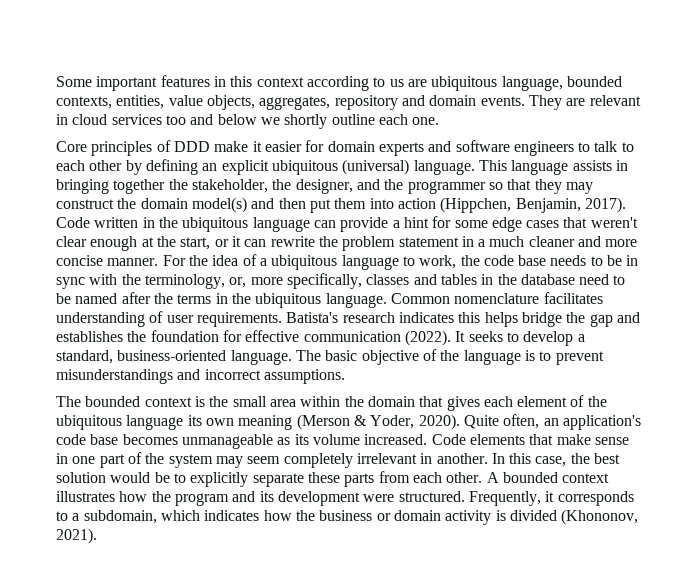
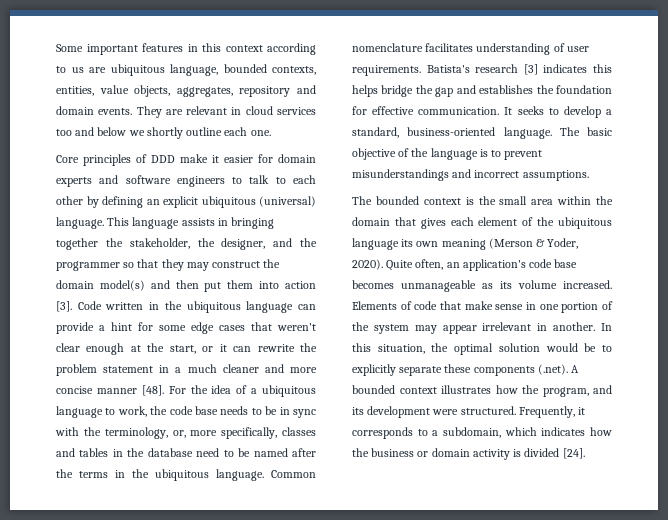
- This language assists in bringing together the stakeholder, the designer, and the programmer so that they may construct the domain model(s) and then put them into action (Hippchen, Benjamin, 2017).
+ This language assists in bringing together the stakeholder, the designer, and the programmer so that they may construct the domain model(s) and then put them into action [3].
- Code written in the ubiquitous language can provide a hint for some edge cases that weren't clear enough at the start, or it can rewrite the problem statement in a much cleaner and more concise manner.
+ Code written in the ubiquitous language can provide a hint for some edge cases that weren't clear enough at the start, or it can rewrite the problem statement in a much cleaner and more concise manner [48].
- Batista's research indicates this helps bridge the gap and establishes the foundation for effective communication (2022).
+ Batista's research [3] indicates this helps bridge the gap and establishes the foundation for effective communication.
- Code elements that make sense in one part of the system may seem completely irrelevant in another.
+ Elements of code that make sense in one portion of the system may appear irrelevant in another.
- In this case, the best solution would be to explicitly separate these parts from each other. A bounded context illustrates how the program and its development were structured.
+ In this situation, the optimal solution would be to explicitly separate these components (.net). A bounded context illustrates how the program, and its development were structured.
- Frequently, it corresponds to a subdomain, which indicates how the business or domain activity is divided (Khononov, 2021).
+ Frequently, it corresponds to a subdomain, which indicates how the business or domain activity is divided [24].

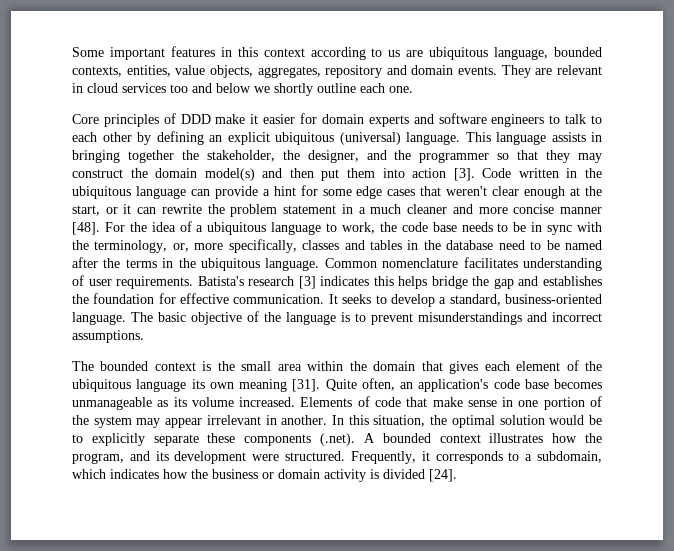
- The bounded context is the small area within the domain that gives each element of the ubiquitous language its own meaning (Merson & Yoder, 2020).
+ The bounded context is the small area within the domain that gives each element of the ubiquitous language its own meaning [31].

